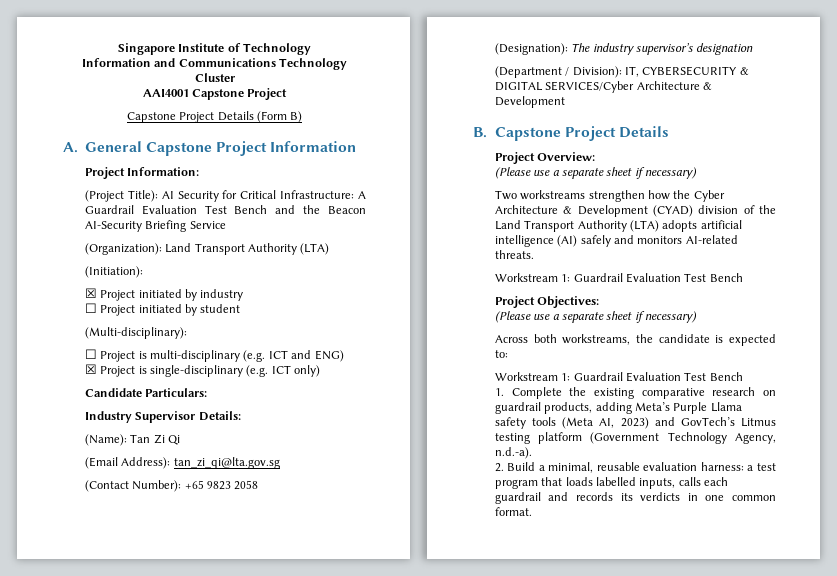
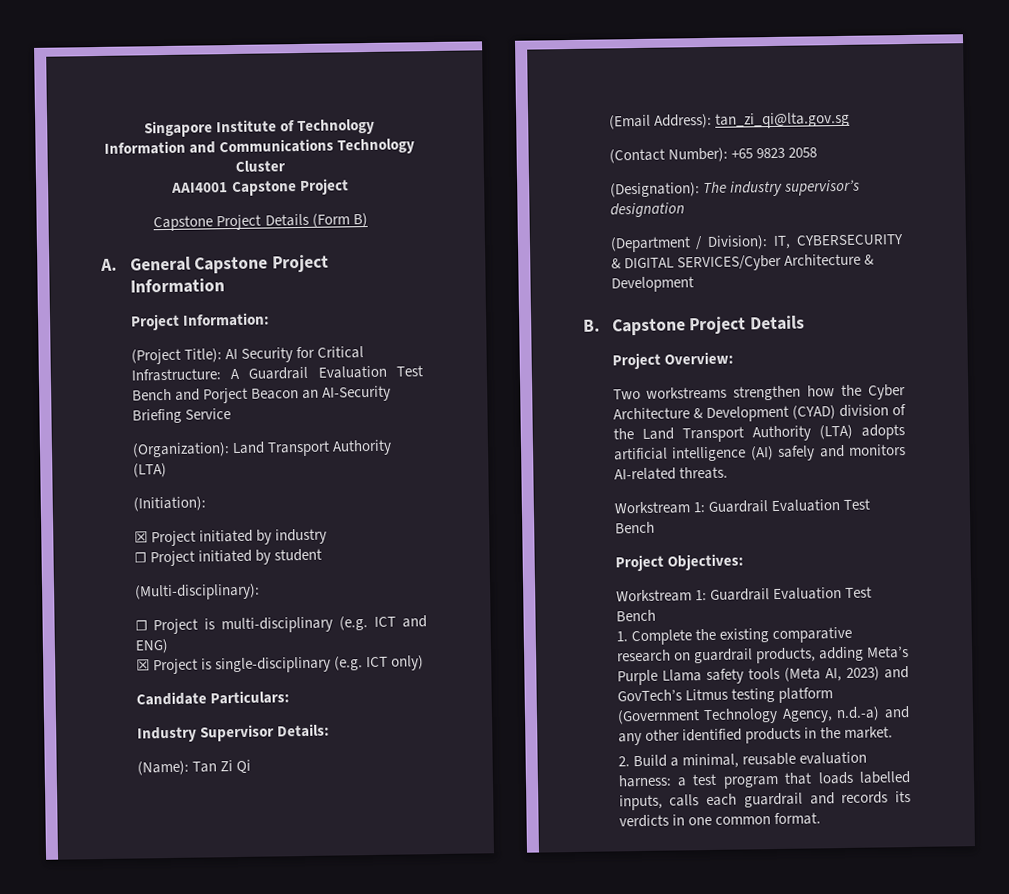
- (Project Title): AI Security for Critical Infrastructure: A Guardrail Evaluation Test Bench and the Beacon AI-Security Briefing Service
+ (Project Title): AI Security for Critical Infrastructure: A Guardrail Evaluation Test Bench and Porject Beacon an AI-Security Briefing Service
  Project Overview:
- (Please use a separate sheet if necessary)
  Project Objectives:
- (Please use a separate sheet if necessary)
- Across both workstreams, the candidate is expected to:
- 1. Complete the existing comparative research on guardrail products, adding Meta’s Purple Llama safety tools (Meta AI, 2023) and GovTech’s Litmus testing platform (Government Technology Agency, n.d.-a).
+ 1. Complete the existing comparative research on guardrail products, adding Meta’s Purple Llama safety tools (Meta AI, 2023) and GovTech’s Litmus testing platform (Government Technology Agency, n.d.-a) and any other identified products in the market.

